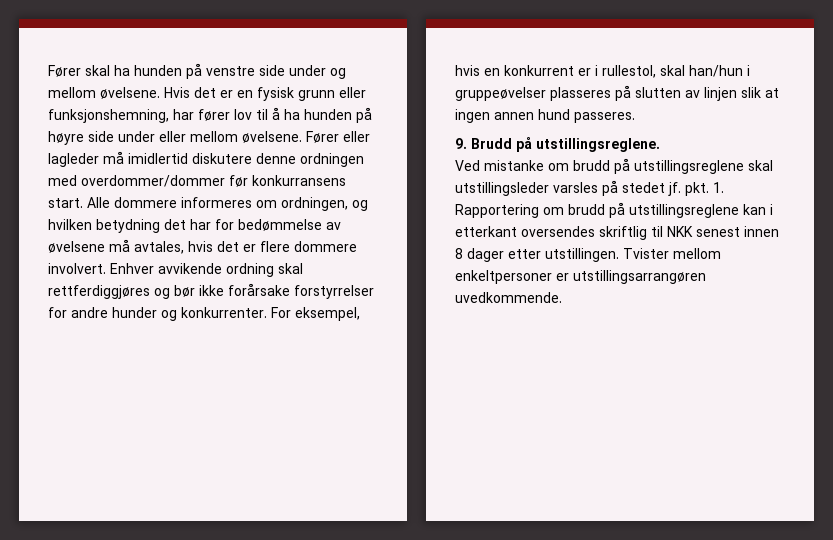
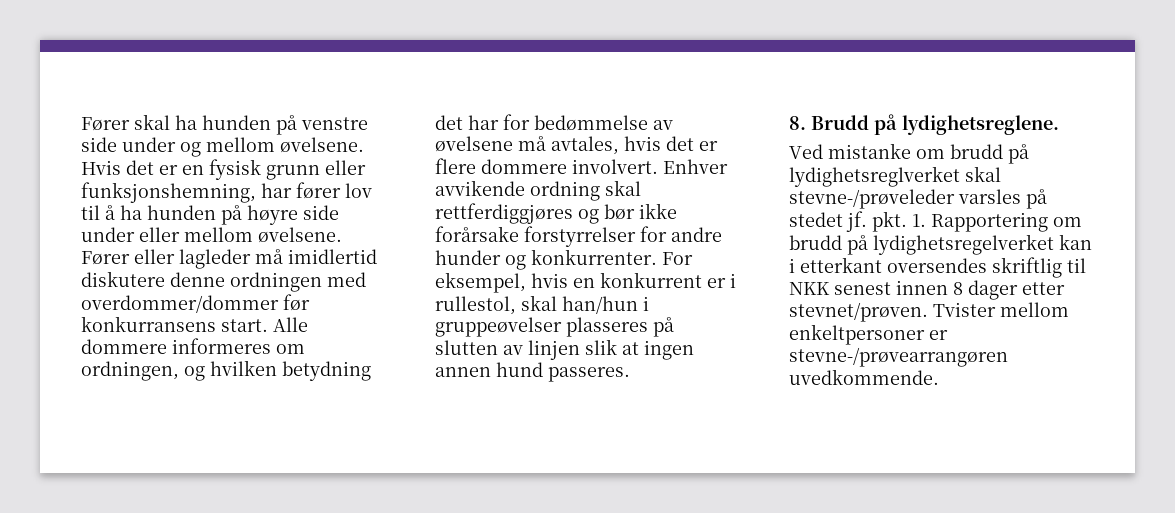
- 9. Brudd på utstillingsreglene.
+ 8. Brudd på lydighetsreglene.
- Ved mistanke om brudd på utstillingsreglene skal utstillingsleder varsles på stedet jf. pkt. 1. Rapportering om brudd på utstillingsreglene kan i etterkant oversendes skriftlig til NKK senest innen 8 dager etter utstillingen.
+ Ved mistanke om brudd på lydighetsreglverket skal stevne-/prøveleder varsles på stedet jf. pkt. 1. Rapportering om brudd på lydighetsregelverket kan i etterkant oversendes skriftlig til NKK senest innen 8 dager etter stevnet/prøven.
- Tvister mellom enkeltpersoner er utstillingsarrangøren uvedkommende.
+ Tvister mellom enkeltpersoner er stevne-/prøvearrangøren uvedkommende.

